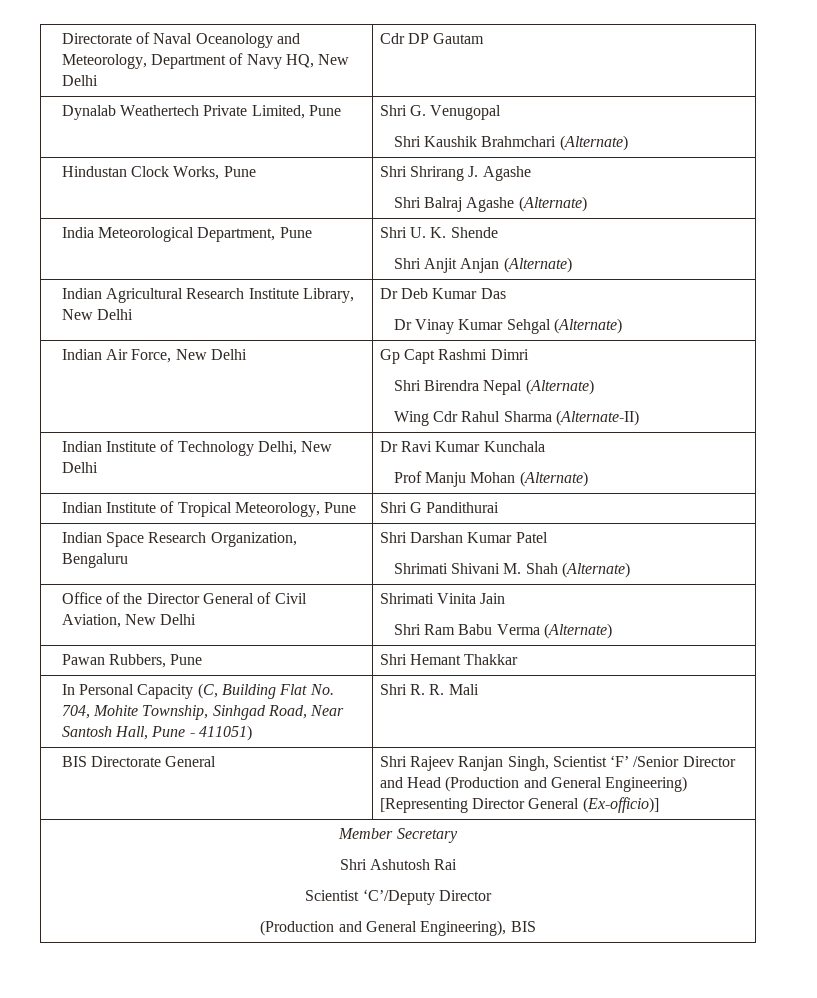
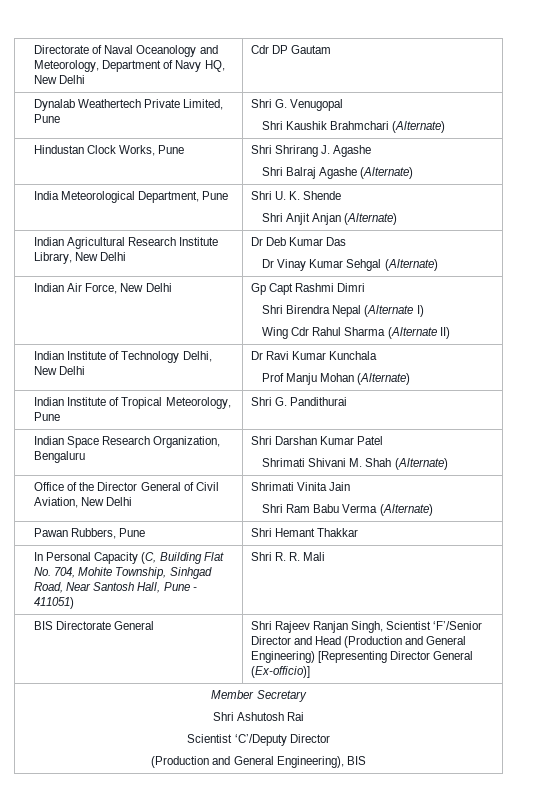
  Indian Air Force, New Delhi | Gp Capt Rashmi Dimri
- Shri Birendra Nepal (Alternate)
- Wing Cdr Rahul Sharma (Alternate-II)
+ Shri Birendra Nepal (Alternate I)
+ Wing Cdr Rahul Sharma (Alternate II)
- Indian Institute of Tropical Meteorology, Pune | Shri G Pandithurai
+ Indian Institute of Tropical Meteorology, Pune | Shri G. Pandithurai
- BIS Directorate General | Shri Rajeev Ranjan Singh, Scientist ‘F’ /Senior Director and Head (Production and General Engineering) [Representing Director General (Ex-officio)]
+ BIS Directorate General | Shri Rajeev Ranjan Singh, Scientist ‘F’/Senior Director and Head (Production and General Engineering) [Representing Director General (Ex-officio)]

